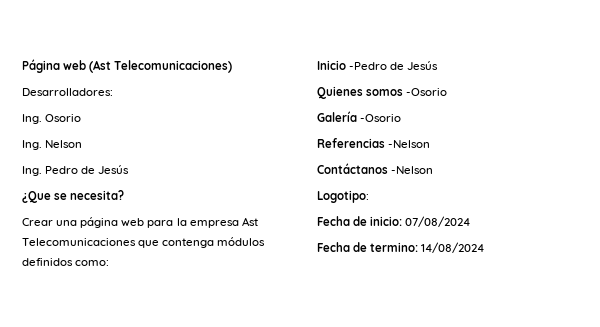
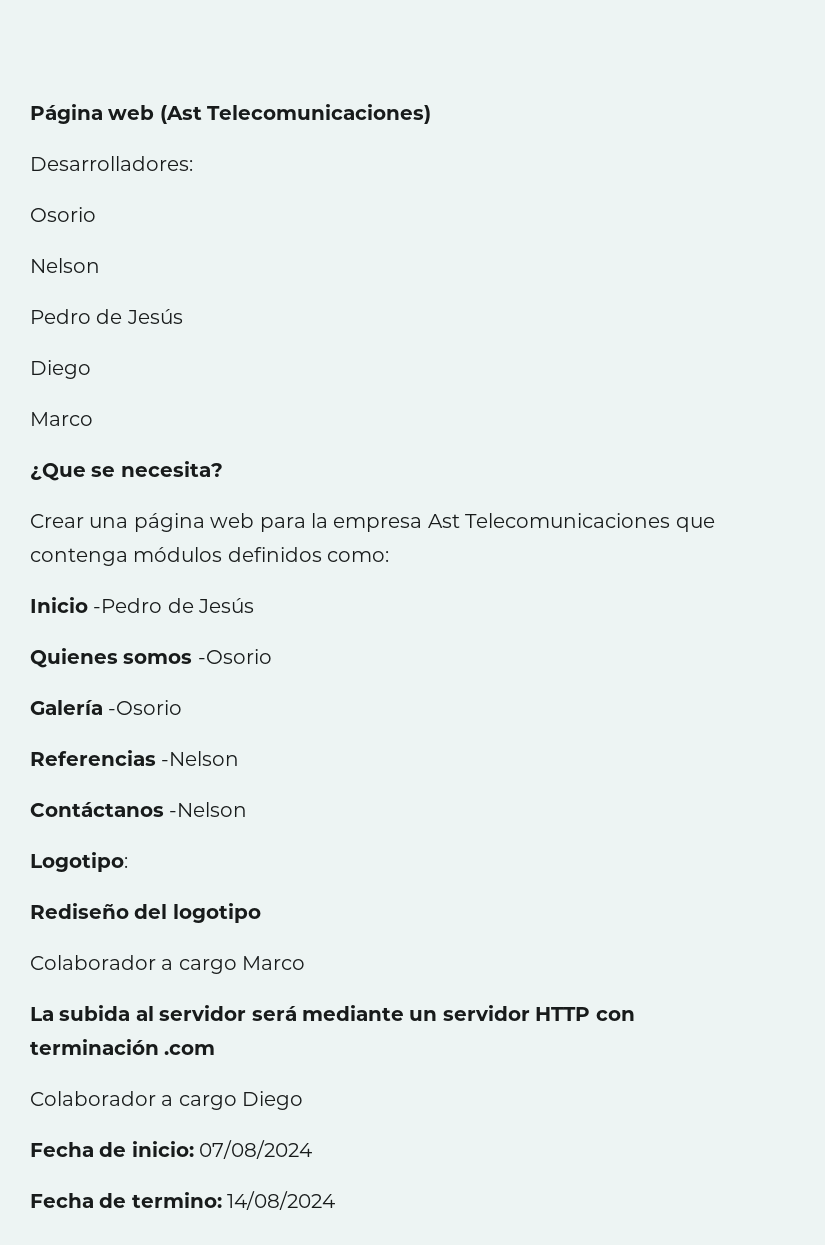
- Ing. Osorio
+ Osorio
- Ing. Nelson
+ Nelson
- Ing. Pedro de Jesús
+ Pedro de Jesús
+ Diego
+ Marco
+ Rediseño del logotipo
+ Colaborador a cargo Marco
+ La subida al servidor será mediante un servidor HTTP con terminación .com
+ Colaborador a cargo Diego

